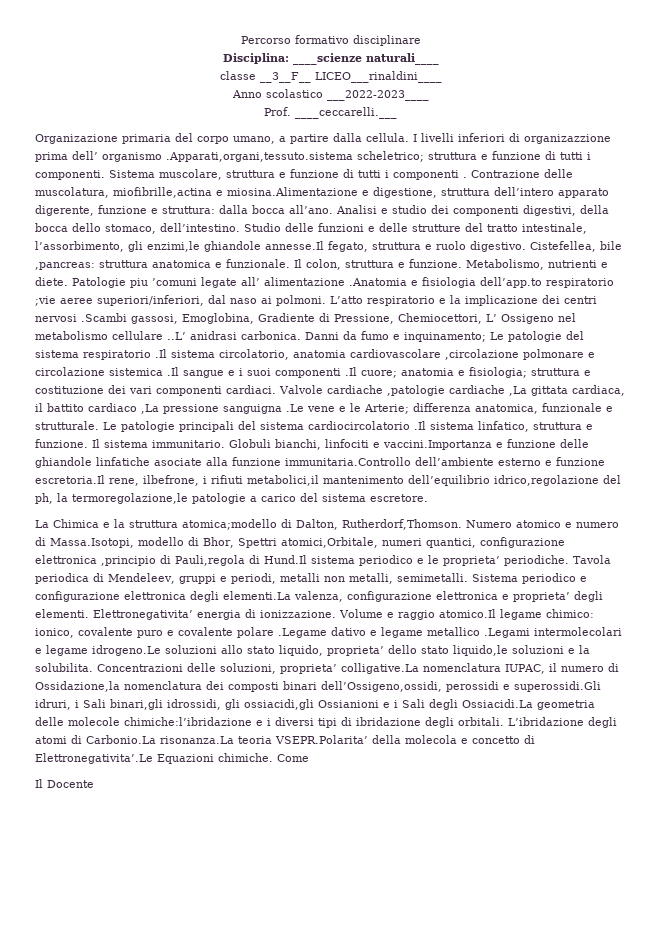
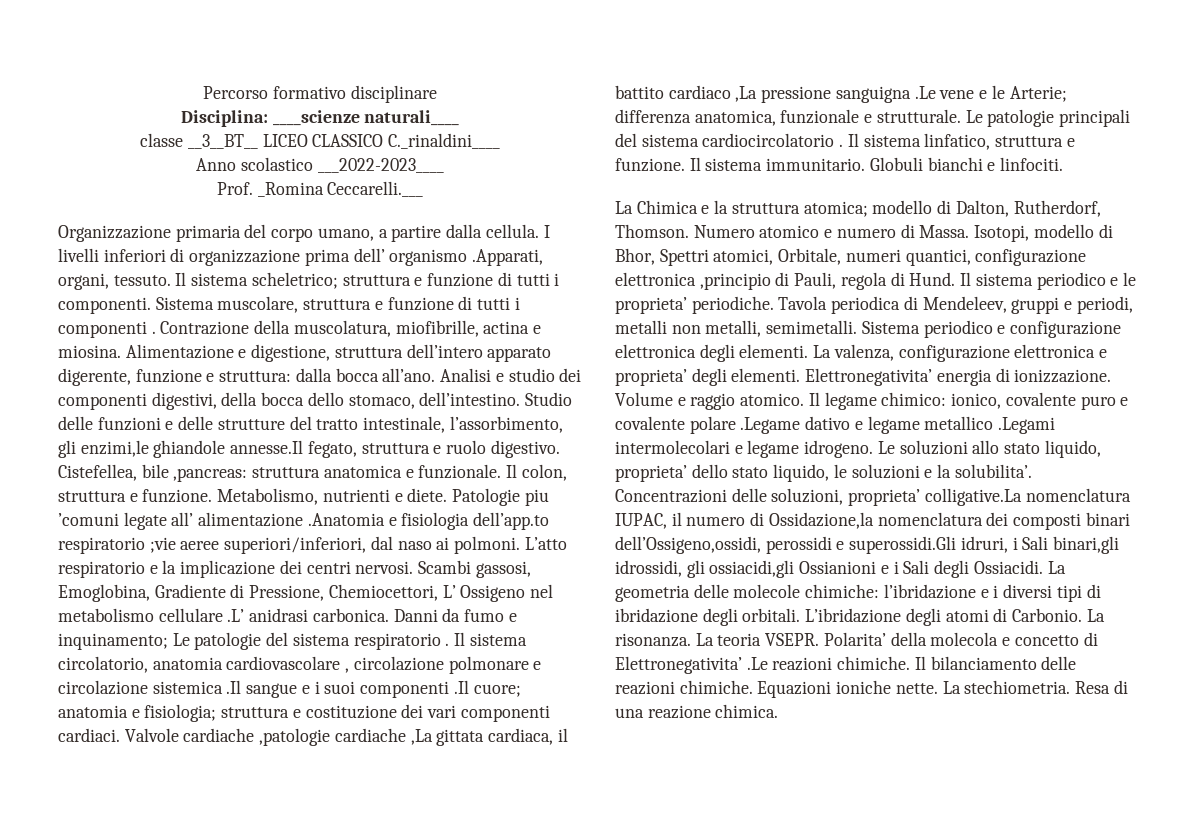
- classe __3__F__ LICEO___rinaldini____
+ classe __3__BT__ LICEO CLASSICO C._rinaldini____
- Prof. ____ceccarelli.___
- Organizazione primaria del corpo umano, a partire dalla cellula.
+ Prof. _Romina Ceccarelli.___
+ Organizzazione primaria del corpo umano, a partire dalla cellula.
- I livelli inferiori di organizazzione prima dell’ organismo .Apparati,organi,tessuto.sistema scheletrico; struttura e funzione di tutti i componenti.
+ I livelli inferiori di organizzazione prima dell’ organismo .Apparati, organi, tessuto. Il sistema scheletrico; struttura e funzione di tutti i componenti.
- Contrazione delle muscolatura, miofibrille,actina e miosina.Alimentazione e digestione, struttura dell’intero apparato digerente, funzione e struttura: dalla bocca all’ano.
+ Contrazione della muscolatura, miofibrille, actina e miosina. Alimentazione e digestione, struttura dell’intero apparato digerente, funzione e struttura: dalla bocca all’ano.
- L’atto respiratorio e la implicazione dei centri nervosi .Scambi gassosi, Emoglobina, Gradiente di Pressione, Chemiocettori, L’ Ossigeno nel metabolismo cellulare ..L’ anidrasi carbonica.
+ L’atto respiratorio e la implicazione dei centri nervosi. Scambi gassosi, Emoglobina, Gradiente di Pressione, Chemiocettori, L’ Ossigeno nel metabolismo cellulare .L’ anidrasi carbonica.
- Danni da fumo e inquinamento; Le patologie del sistema respiratorio .Il sistema circolatorio, anatomia cardiovascolare ,circolazione polmonare e circolazione sistemica .Il sangue e i suoi componenti .Il cuore; anatomia e fisiologia; struttura e costituzione dei vari componenti cardiaci.
+ Danni da fumo e inquinamento; Le patologie del sistema respiratorio . Il sistema circolatorio, anatomia cardiovascolare , circolazione polmonare e circolazione sistemica .Il sangue e i suoi componenti .Il cuore; anatomia e fisiologia; struttura e costituzione dei vari componenti cardiaci.
- Le patologie principali del sistema cardiocircolatorio .Il sistema linfatico, struttura e funzione.
+ Le patologie principali del sistema cardiocircolatorio . Il sistema linfatico, struttura e funzione.
- Globuli bianchi, linfociti e vaccini.Importanza e funzione delle ghiandole linfatiche asociate alla funzione immunitaria.Controllo dell’ambiente esterno e funzione escretoria.Il rene, ilbefrone, i rifiuti metabolici,il mantenimento dell’equilibrio idrico,regolazione del ph, la termoregolazione,le patologie a carico del sistema escretore.
+ Globuli bianchi e linfociti.
- La Chimica e la struttura atomica;modello di Dalton, Rutherdorf,Thomson.
+ La Chimica e la struttura atomica; modello di Dalton, Rutherdorf, Thomson.
- Numero atomico e numero di Massa.Isotopi, modello di Bhor, Spettri atomici,Orbitale, numeri quantici, configurazione elettronica ,principio di Pauli,regola di Hund.Il sistema periodico e le proprieta’ periodiche.
+ Numero atomico e numero di Massa. Isotopi, modello di Bhor, Spettri atomici, Orbitale, numeri quantici, configurazione elettronica ,principio di Pauli, regola di Hund. Il sistema periodico e le proprieta’ periodiche.
- Sistema periodico e configurazione elettronica degli elementi.La valenza, configurazione elettronica e proprieta’ degli elementi.
+ Sistema periodico e configurazione elettronica degli elementi. La valenza, configurazione elettronica e proprieta’ degli elementi.
- Volume e raggio atomico.Il legame chimico: ionico, covalente puro e covalente polare .Legame dativo e legame metallico .Legami intermolecolari e legame idrogeno.Le soluzioni allo stato liquido, proprieta’ dello stato liquido,le soluzioni e la solubilita.
+ Volume e raggio atomico. Il legame chimico: ionico, covalente puro e covalente polare .Legame dativo e legame metallico .Legami intermolecolari e legame idrogeno. Le soluzioni allo stato liquido, proprieta’ dello stato liquido, le soluzioni e la solubilita’.
- Concentrazioni delle soluzioni, proprieta’ colligative.La nomenclatura IUPAC, il numero di Ossidazione,la nomenclatura dei composti binari dell’Ossigeno,ossidi, perossidi e superossidi.Gli idruri, i Sali binari,gli idrossidi, gli ossiacidi,gli Ossianioni e i Sali degli Ossiacidi.La geometria delle molecole chimiche:l’ibridazione e i diversi tipi di ibridazione degli orbitali.
+ Concentrazioni delle soluzioni, proprieta’ colligative.La nomenclatura IUPAC, il numero di Ossidazione,la nomenclatura dei composti binari dell’Ossigeno,ossidi, perossidi e superossidi.Gli idruri, i Sali binari,gli idrossidi, gli ossiacidi,gli Ossianioni e i Sali degli Ossiacidi. La geometria delle molecole chimiche: l’ibridazione e i diversi tipi di ibridazione degli orbitali.
- L’ibridazione degli atomi di Carbonio.La risonanza.La teoria VSEPR.Polarita’ della molecola e concetto di Elettronegativita’.Le Equazioni chimiche. Come
- Il Docente
+ L’ibridazione degli atomi di Carbonio. La risonanza. La teoria VSEPR. Polarita’ della molecola e concetto di Elettronegativita’ .Le reazioni chimiche. Il bilanciamento delle reazioni chimiche. Equazioni ioniche nette. La stechiometria. Resa di una reazione chimica.

